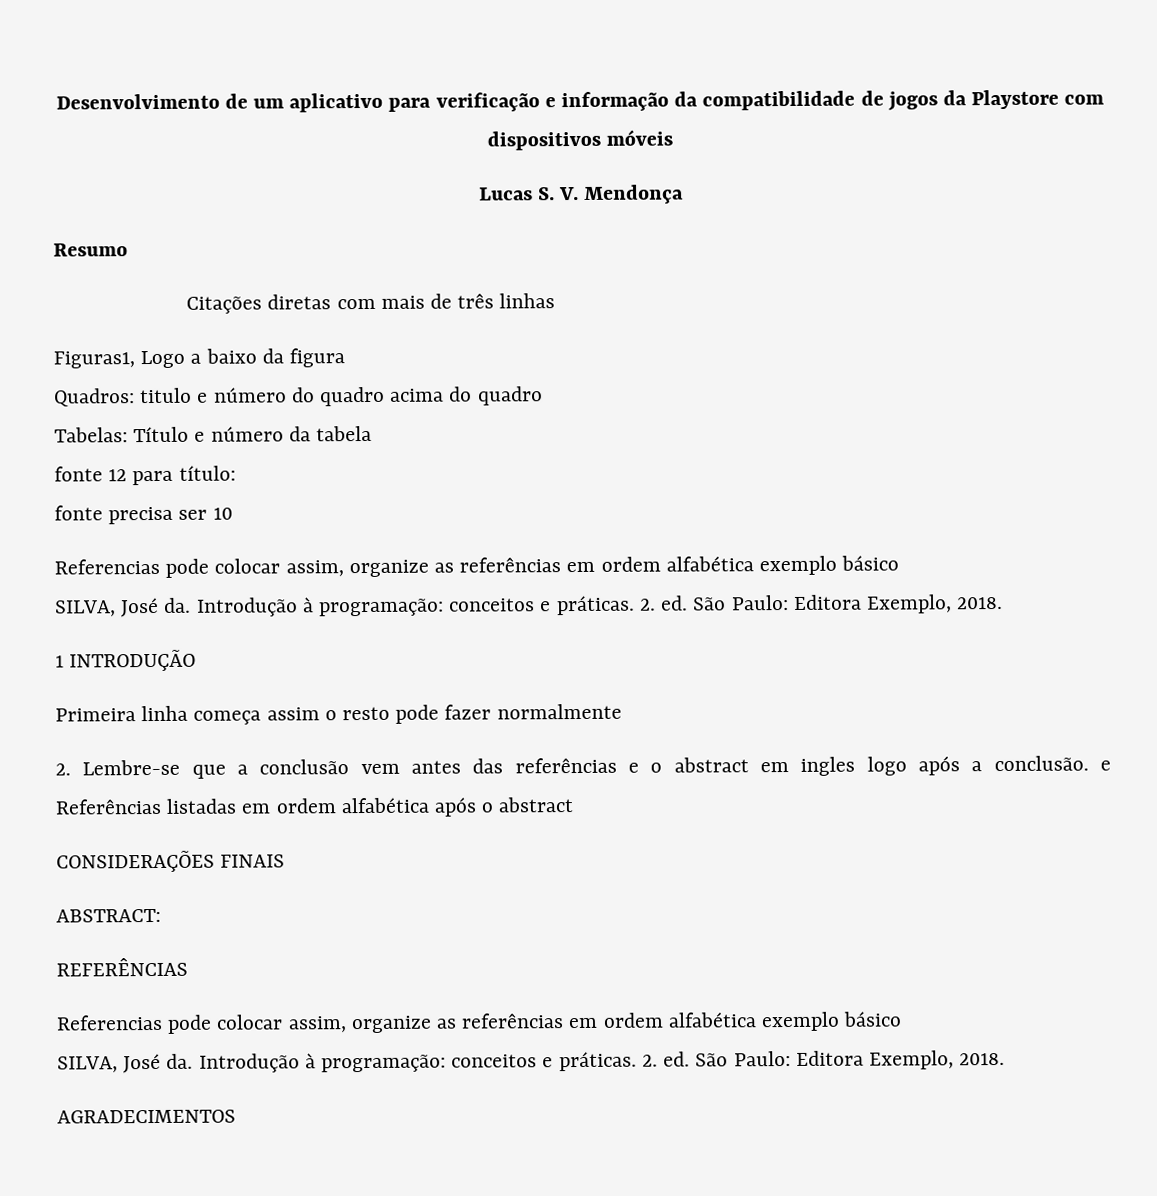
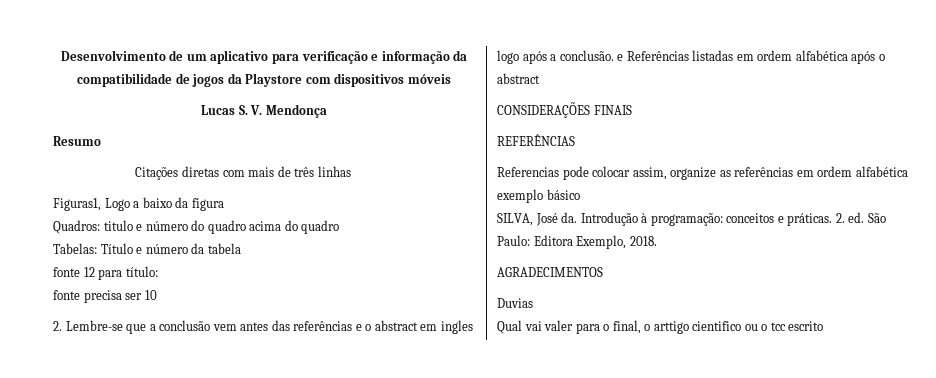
  fonte precisa ser 10
- Referencias pode colocar assim, organize as referências em ordem alfabética exemplo básico
- SILVA, José da. Introdução à programação: conceitos e práticas. 2. ed. São Paulo: Editora Exemplo, 2018.
- 1 INTRODUÇÃO
- Primeira linha começa assim o resto pode fazer normalmente
- ABSTRACT:
+ Duvias
+ Qual vai valer para o final, o arttigo cientifico ou o tcc escrito

